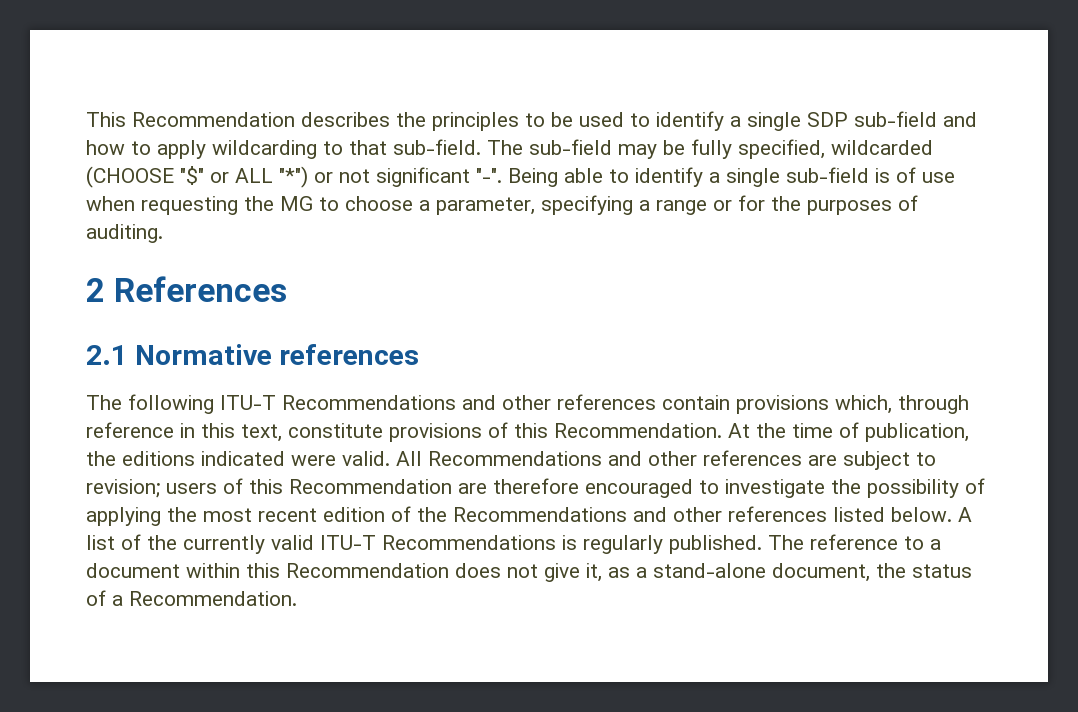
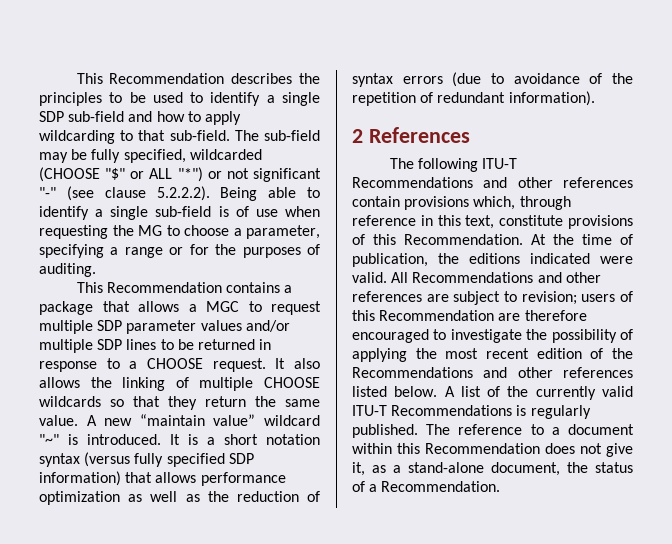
- The sub-field may be fully specified, wildcarded (CHOOSE "$" or ALL "*") or not significant "-". Being able to identify a single sub-field is of use when requesting the MG to choose a parameter, specifying a range or for the purposes of auditing.
+ The sub-field may be fully specified, wildcarded (CHOOSE "$" or ALL "*") or not significant "-" (see clause 5.2.2.2). Being able to identify a single sub-field is of use when requesting the MG to choose a parameter, specifying a range or for the purposes of auditing.
+ This Recommendation contains a package that allows a MGC to request multiple SDP parameter values and/or multiple SDP lines to be returned in response to a CHOOSE request. It also allows the linking of multiple CHOOSE wildcards so that they return the same value. A new “maintain value” wildcard "~" is introduced. It is a short notation syntax (versus fully specified SDP information) that allows performance optimization as well as the reduction of syntax errors (due to avoidance of the repetition of redundant information).
- 2.1 Normative references

